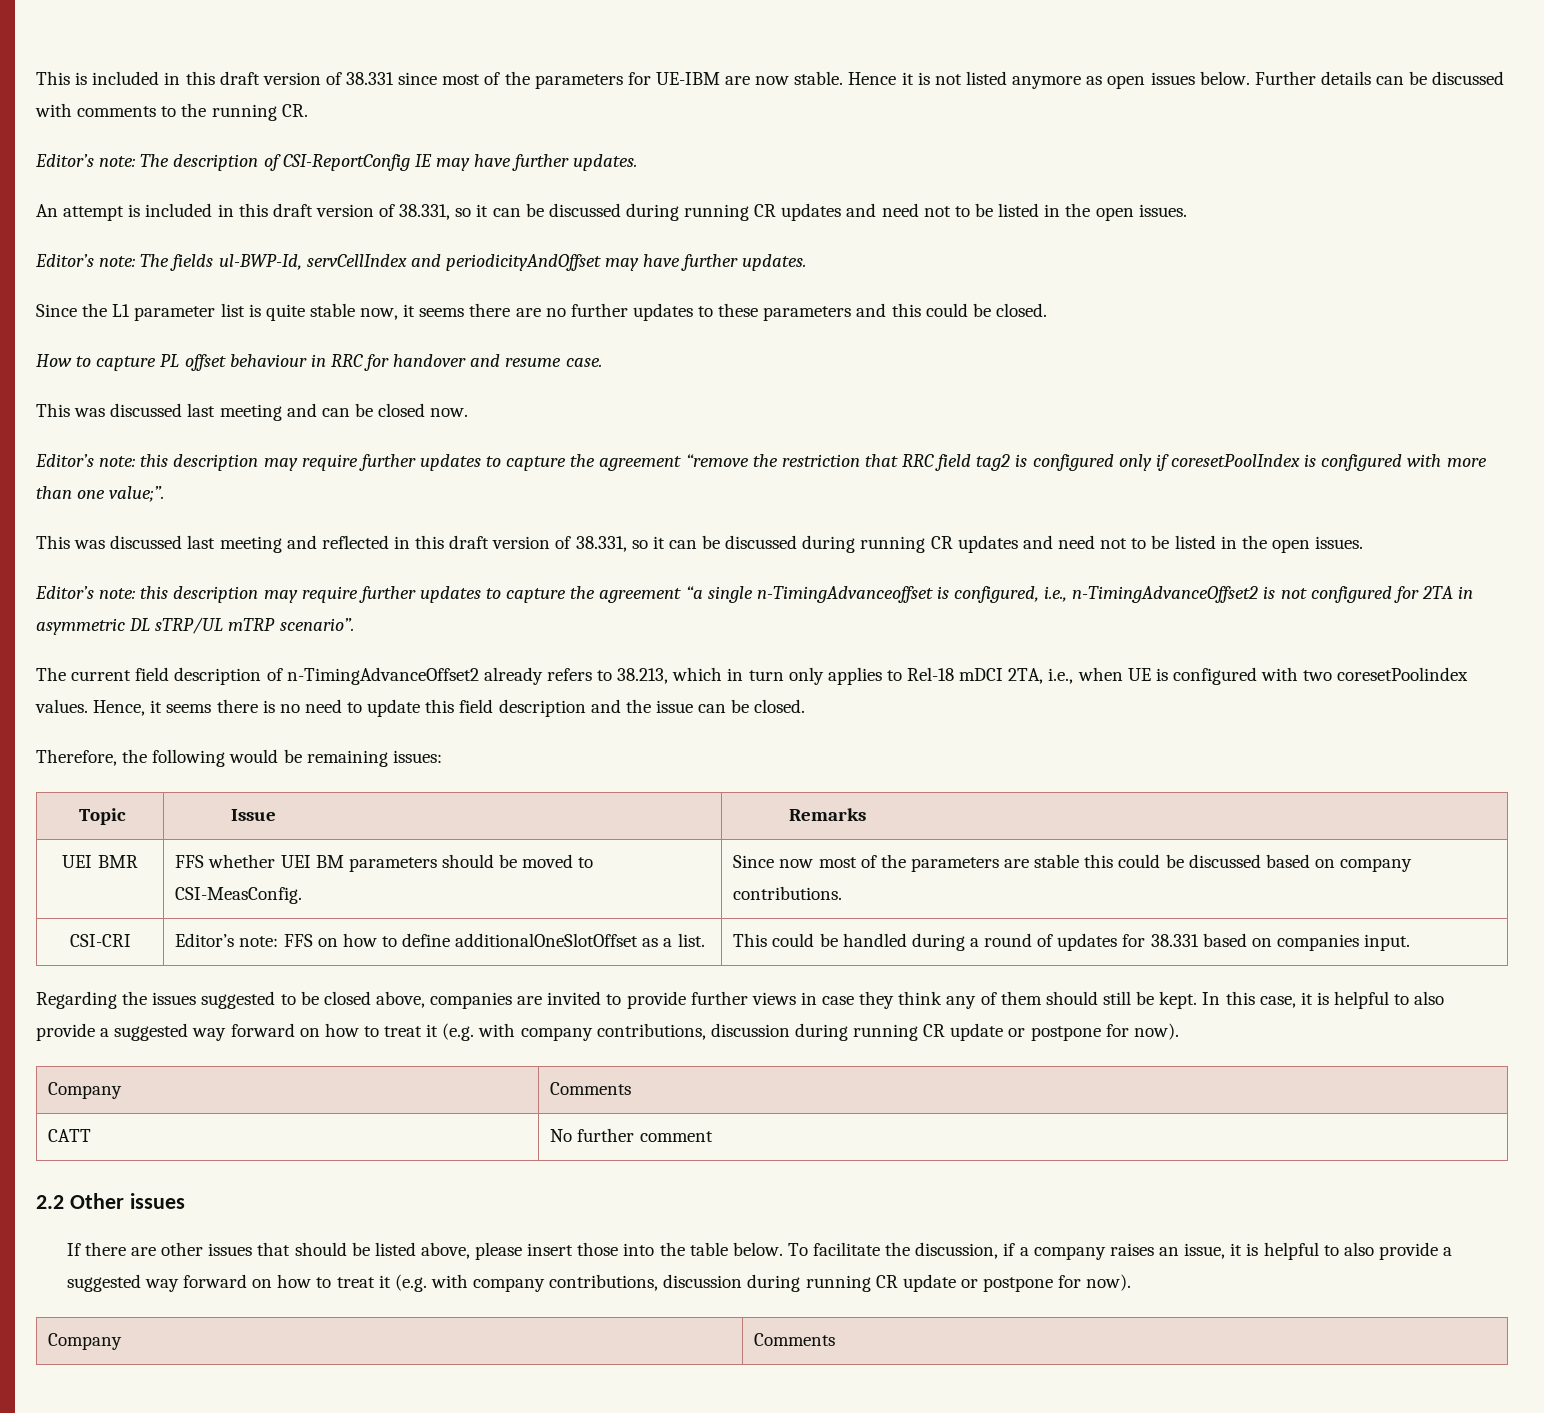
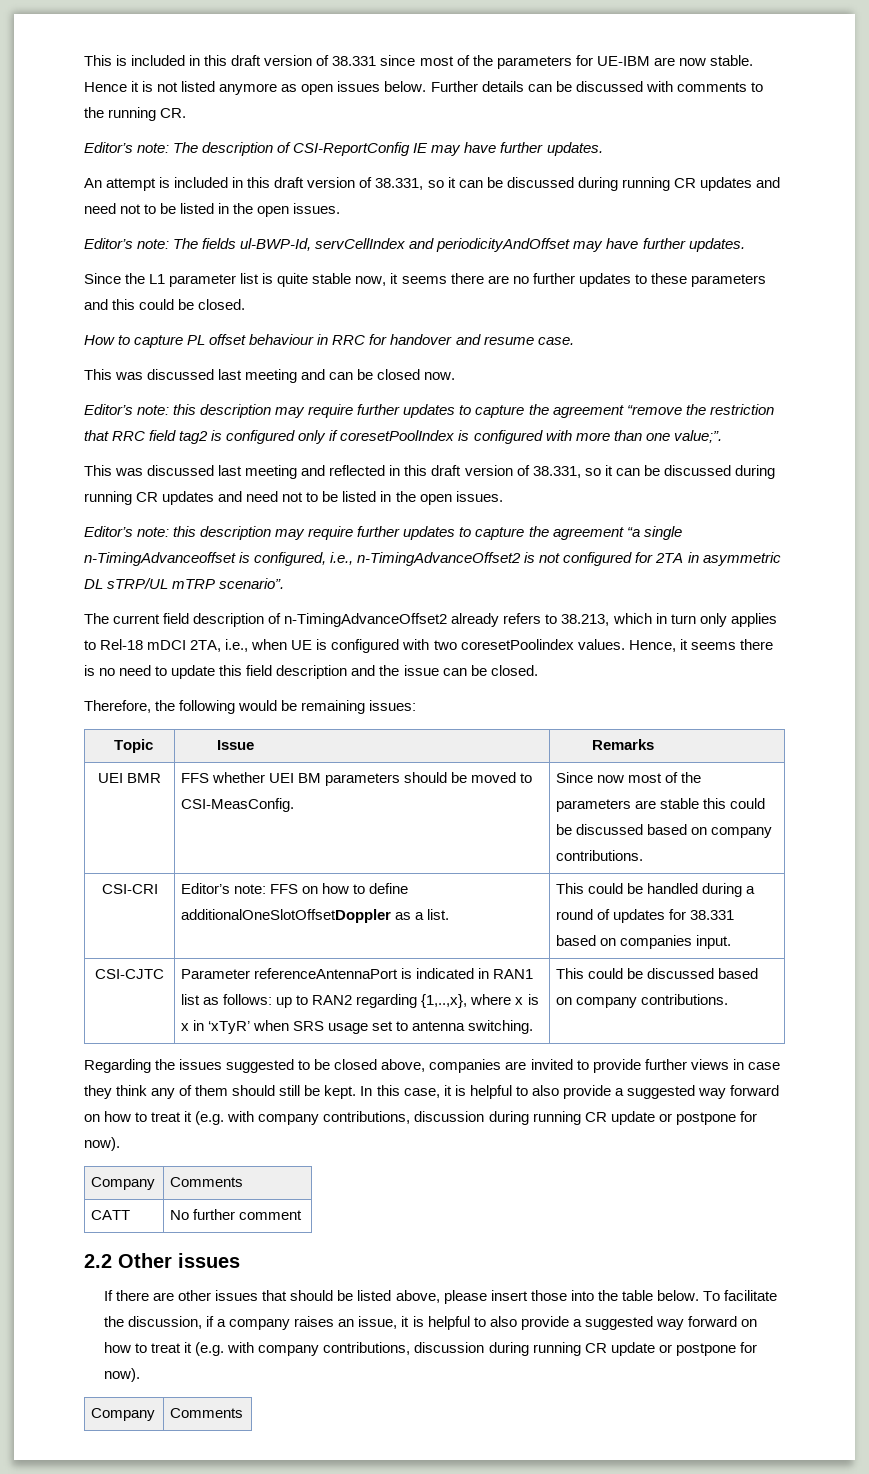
- CSI-CRI | Editor’s note: FFS on how to define additionalOneSlotOffset as a list. | This could be handled during a round of updates for 38.331 based on companies input.
+ CSI-CRI | Editor’s note: FFS on how to define additionalOneSlotOffsetDoppler as a list. | This could be handled during a round of updates for 38.331 based on companies input.
+ CSI-CJTC | Parameter referenceAntennaPort is indicated in RAN1 list as follows: up to RAN2 regarding {1,..,x}, where x is x in ‘xTyR’ when SRS usage set to antenna switching. | This could be discussed based on company contributions.

